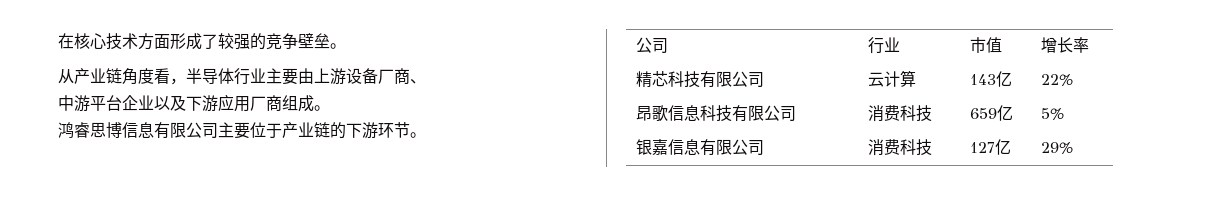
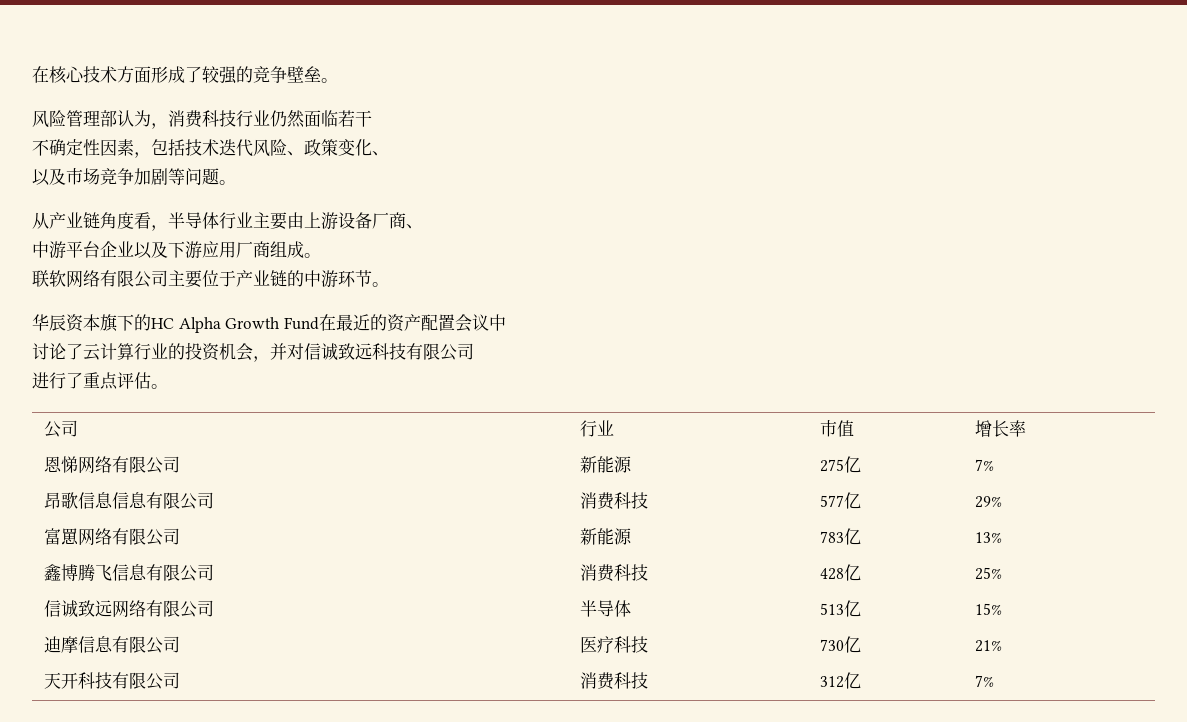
+ 风险管理部认为，消费科技行业仍然面临若干
+ 不确定性因素，包括技术迭代风险、政策变化、
+ 以及市场竞争加剧等问题。
- 鸿睿思博信息有限公司主要位于产业链的下游环节。
+ 联软网络有限公司主要位于产业链的中游环节。
+ 华辰资本旗下的HC Alpha Growth Fund在最近的资产配置会议中
+ 讨论了云计算行业的投资机会，并对信诚致远科技有限公司
+ 进行了重点评估。
- 精芯科技有限公司 | 云计算 | 143亿 | 22%
+ 恩悌网络有限公司 | 新能源 | 275亿 | 7%
- 昂歌信息科技有限公司 | 消费科技 | 659亿 | 5%
- 银嘉信息有限公司 | 消费科技 | 127亿 | 29%
+ 昂歌信息信息有限公司 | 消费科技 | 577亿 | 29%
+ 富罳网络有限公司 | 新能源 | 783亿 | 13%
+ 鑫博腾飞信息有限公司 | 消费科技 | 428亿 | 25%
+ 信诚致远网络有限公司 | 半导体 | 513亿 | 15%
+ 迪摩信息有限公司 | 医疗科技 | 730亿 | 21%
+ 天开科技有限公司 | 消费科技 | 312亿 | 7%

